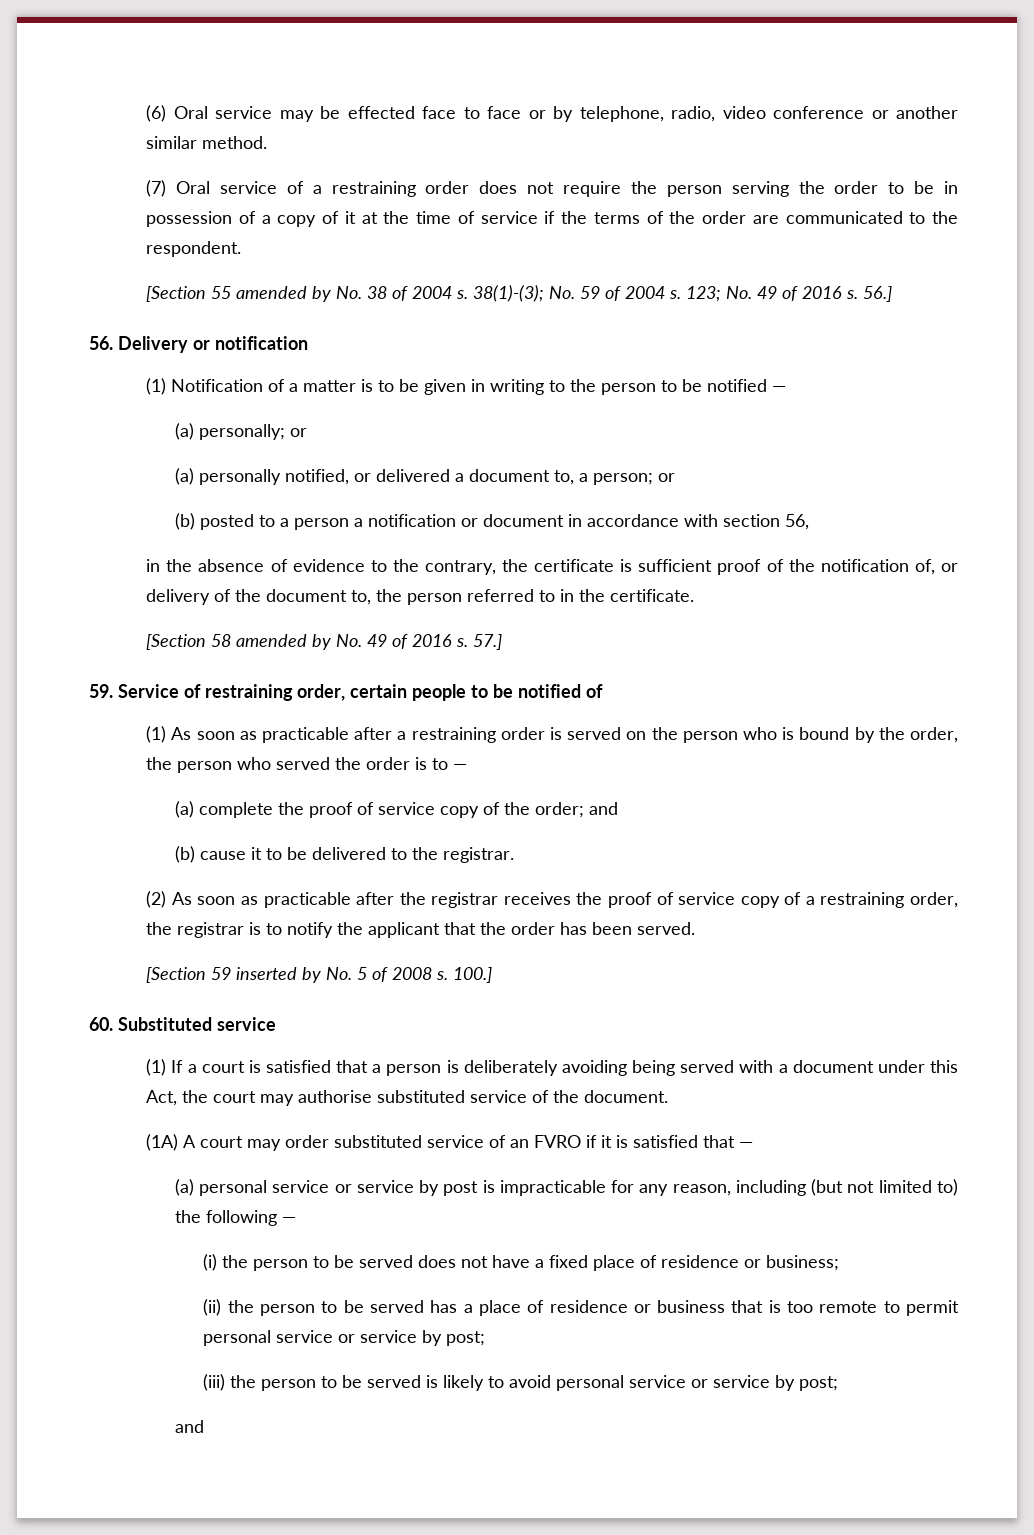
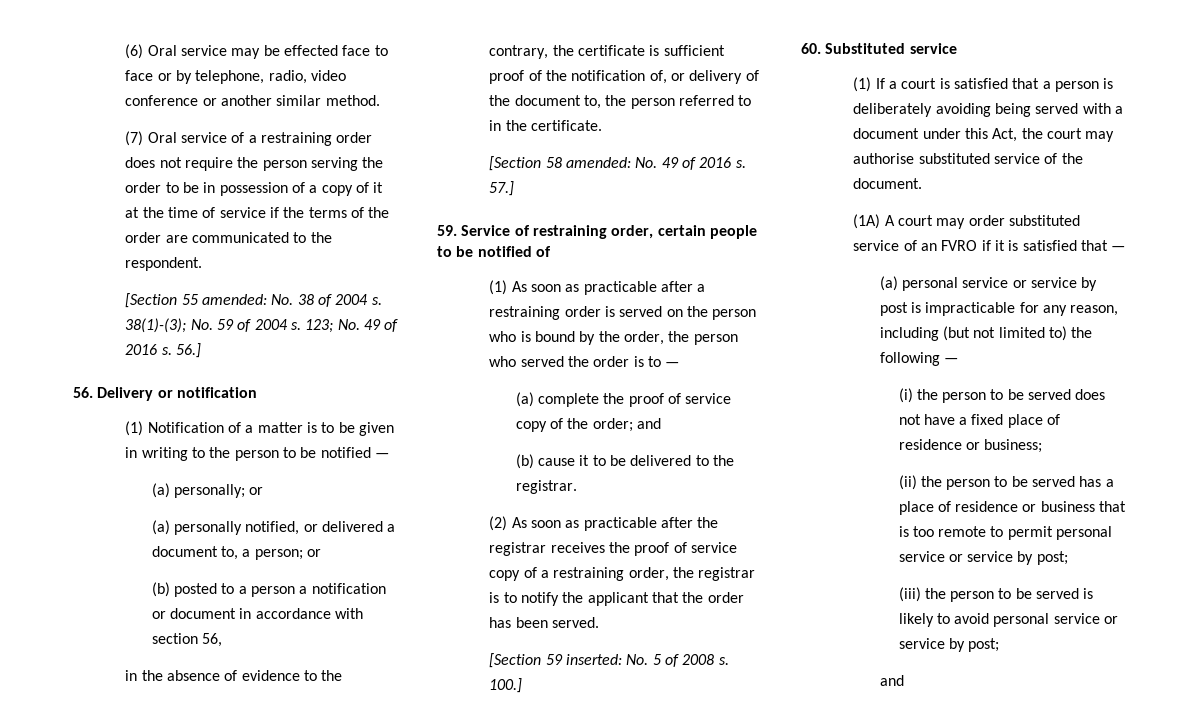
- [Section 55 amended by No. 38 of 2004 s.
+ [Section 55 amended: No. 38 of 2004 s.
- [Section 58 amended by No. 49 of 2016 s.
+ [Section 58 amended: No. 49 of 2016 s.
- [Section 59 inserted by No. 5 of 2008 s.
+ [Section 59 inserted: No. 5 of 2008 s.

